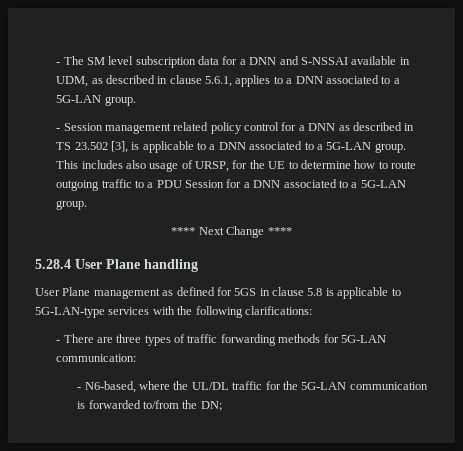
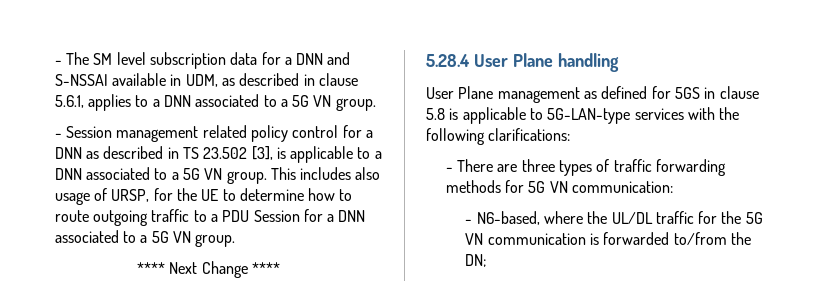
- - The SM level subscription data for a DNN and S-NSSAI available in UDM, as described in clause 5.6.1, applies to a DNN associated to a 5G-LAN group.
+ - The SM level subscription data for a DNN and S-NSSAI available in UDM, as described in clause 5.6.1, applies to a DNN associated to a 5G VN group.
- - Session management related policy control for a DNN as described in TS 23.502 [3], is applicable to a DNN associated to a 5G-LAN group.
+ - Session management related policy control for a DNN as described in TS 23.502 [3], is applicable to a DNN associated to a 5G VN group.
- This includes also usage of URSP, for the UE to determine how to route outgoing traffic to a PDU Session for a DNN associated to a 5G-LAN group.
+ This includes also usage of URSP, for the UE to determine how to route outgoing traffic to a PDU Session for a DNN associated to a 5G VN group.
- - There are three types of traffic forwarding methods for 5G-LAN communication:
+ - There are three types of traffic forwarding methods for 5G VN communication:
- - N6-based, where the UL/DL traffic for the 5G-LAN communication is forwarded to/from the DN;
+ - N6-based, where the UL/DL traffic for the 5G VN communication is forwarded to/from the DN;

